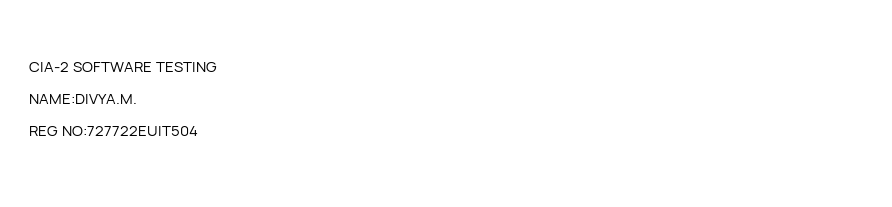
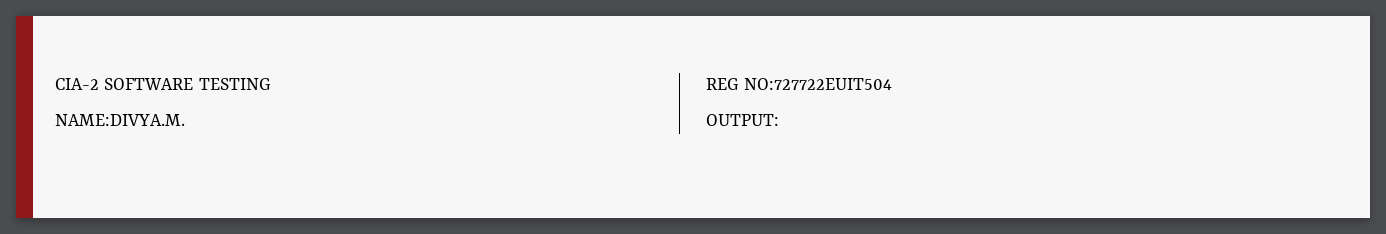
+ OUTPUT:

